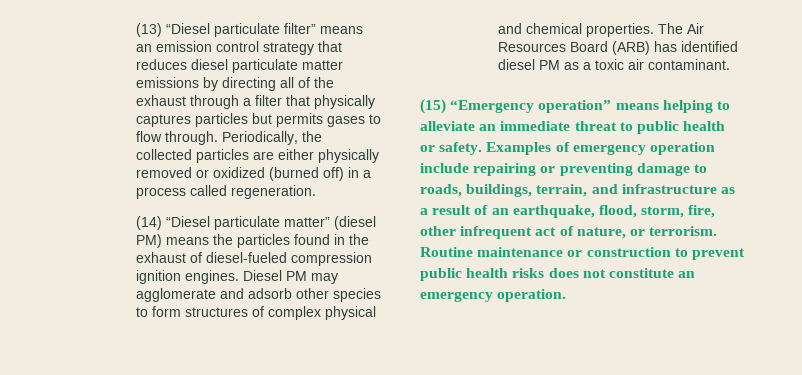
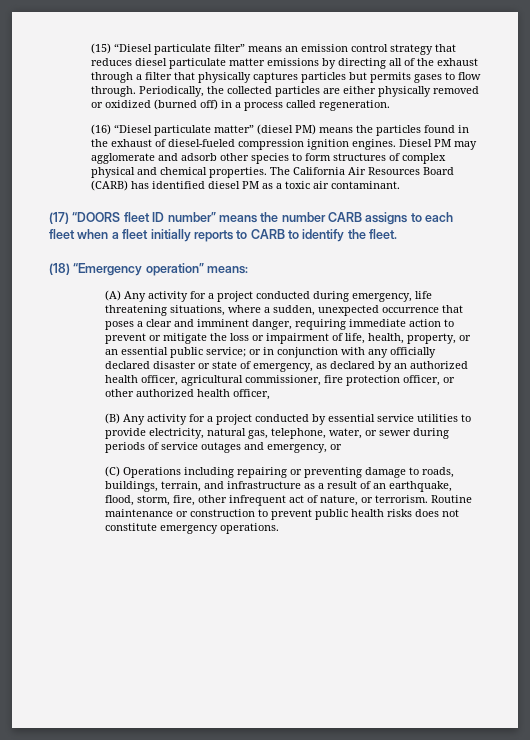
- (13) “Diesel particulate filter” means an emission control strategy that reduces diesel particulate matter emissions by directing all of the exhaust through a filter that physically captures particles but permits gases to flow through.
+ (15) “Diesel particulate filter” means an emission control strategy that reduces diesel particulate matter emissions by directing all of the exhaust through a filter that physically captures particles but permits gases to flow through.
- (14) “Diesel particulate matter” (diesel PM) means the particles found in the exhaust of diesel-fueled compression ignition engines.
+ (16) “Diesel particulate matter” (diesel PM) means the particles found in the exhaust of diesel-fueled compression ignition engines.
- The Air Resources Board (ARB) has identified diesel PM as a toxic air contaminant.
+ The California Air Resources Board (CARB) has identified diesel PM as a toxic air contaminant.
- (15) “Emergency operation” means helping to alleviate an immediate threat to public health or safety. Examples of emergency operation include repairing or preventing damage to roads, buildings, terrain, and infrastructure as a result of an earthquake, flood, storm, fire, other infrequent act of nature, or terrorism.
+ (17) “DOORS fleet ID number” means the number CARB assigns to each fleet when a fleet initially reports to CARB to identify the fleet.
+ (18) “Emergency operation” means:
+ (A) Any activity for a project conducted during emergency, life threatening situations, where a sudden, unexpected occurrence that poses a clear and imminent danger, requiring immediate action to prevent or mitigate the loss or impairment of life, health, property, or an essential public service; or in conjunction with any officially declared disaster or state of emergency, as declared by an authorized health officer, agricultural commissioner, fire protection officer, or other authorized health officer,
+ (B) Any activity for a project conducted by essential service utilities to provide electricity, natural gas, telephone, water, or sewer during periods of service outages and emergency, or
+ (C) Operations including repairing or preventing damage to roads, buildings, terrain, and infrastructure as a result of an earthquake, flood, storm, fire, other infrequent act of nature, or terrorism.
- Routine maintenance or construction to prevent public health risks does not constitute an emergency operation.
+ Routine maintenance or construction to prevent public health risks does not constitute emergency operations.

